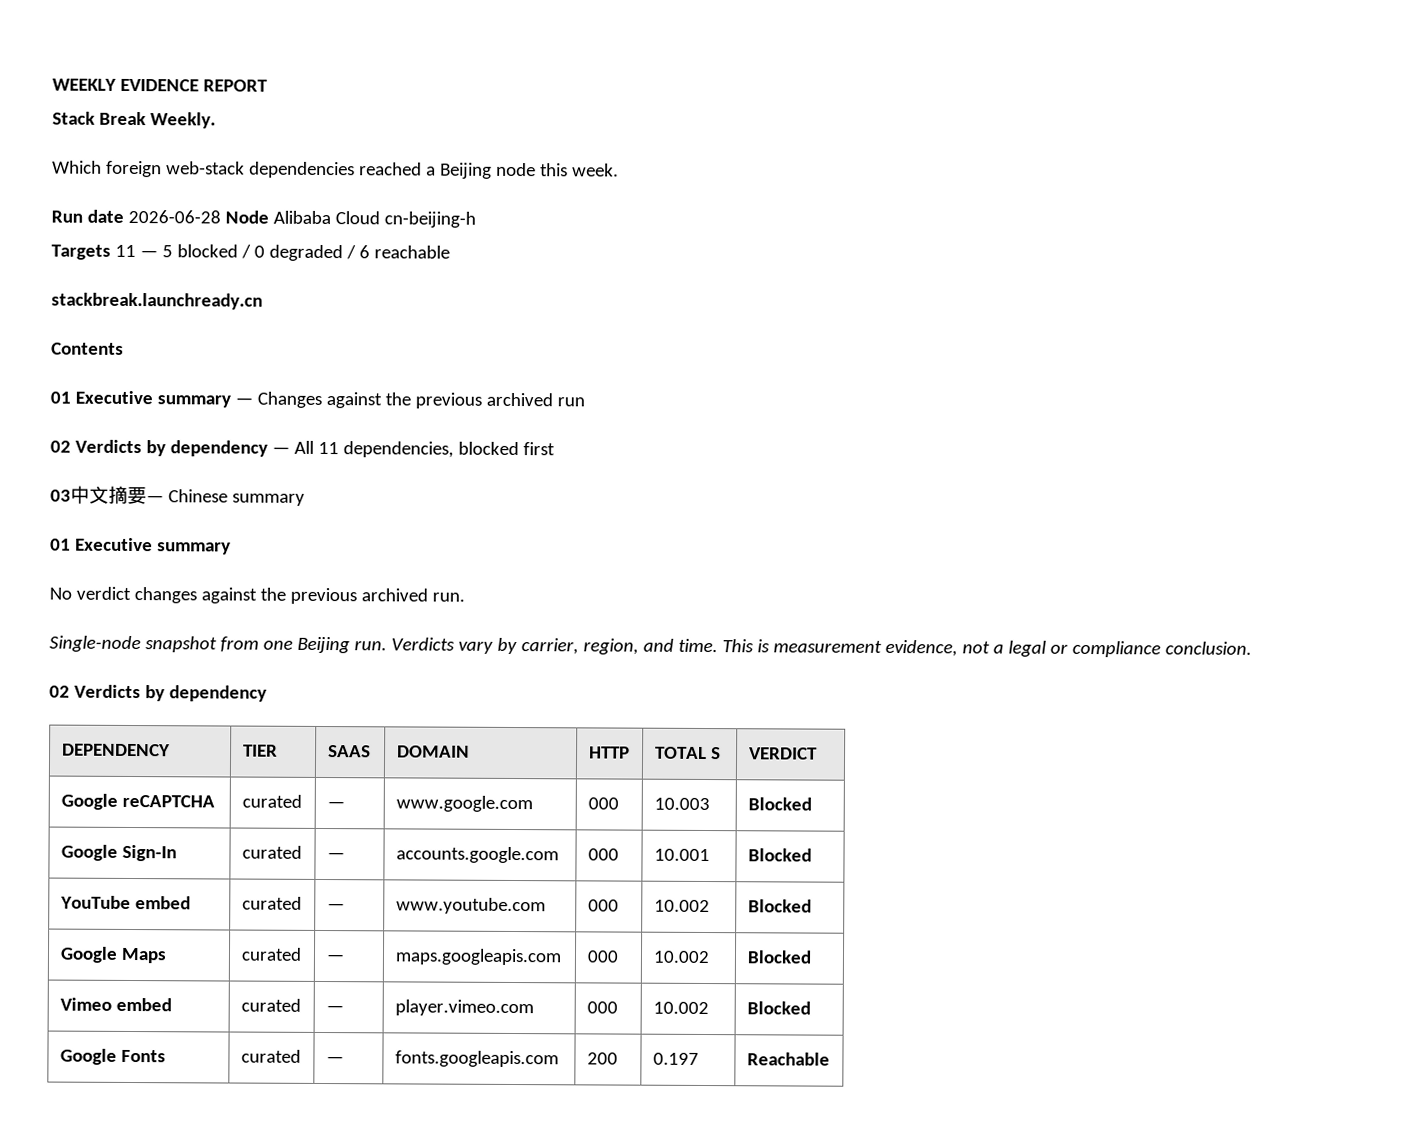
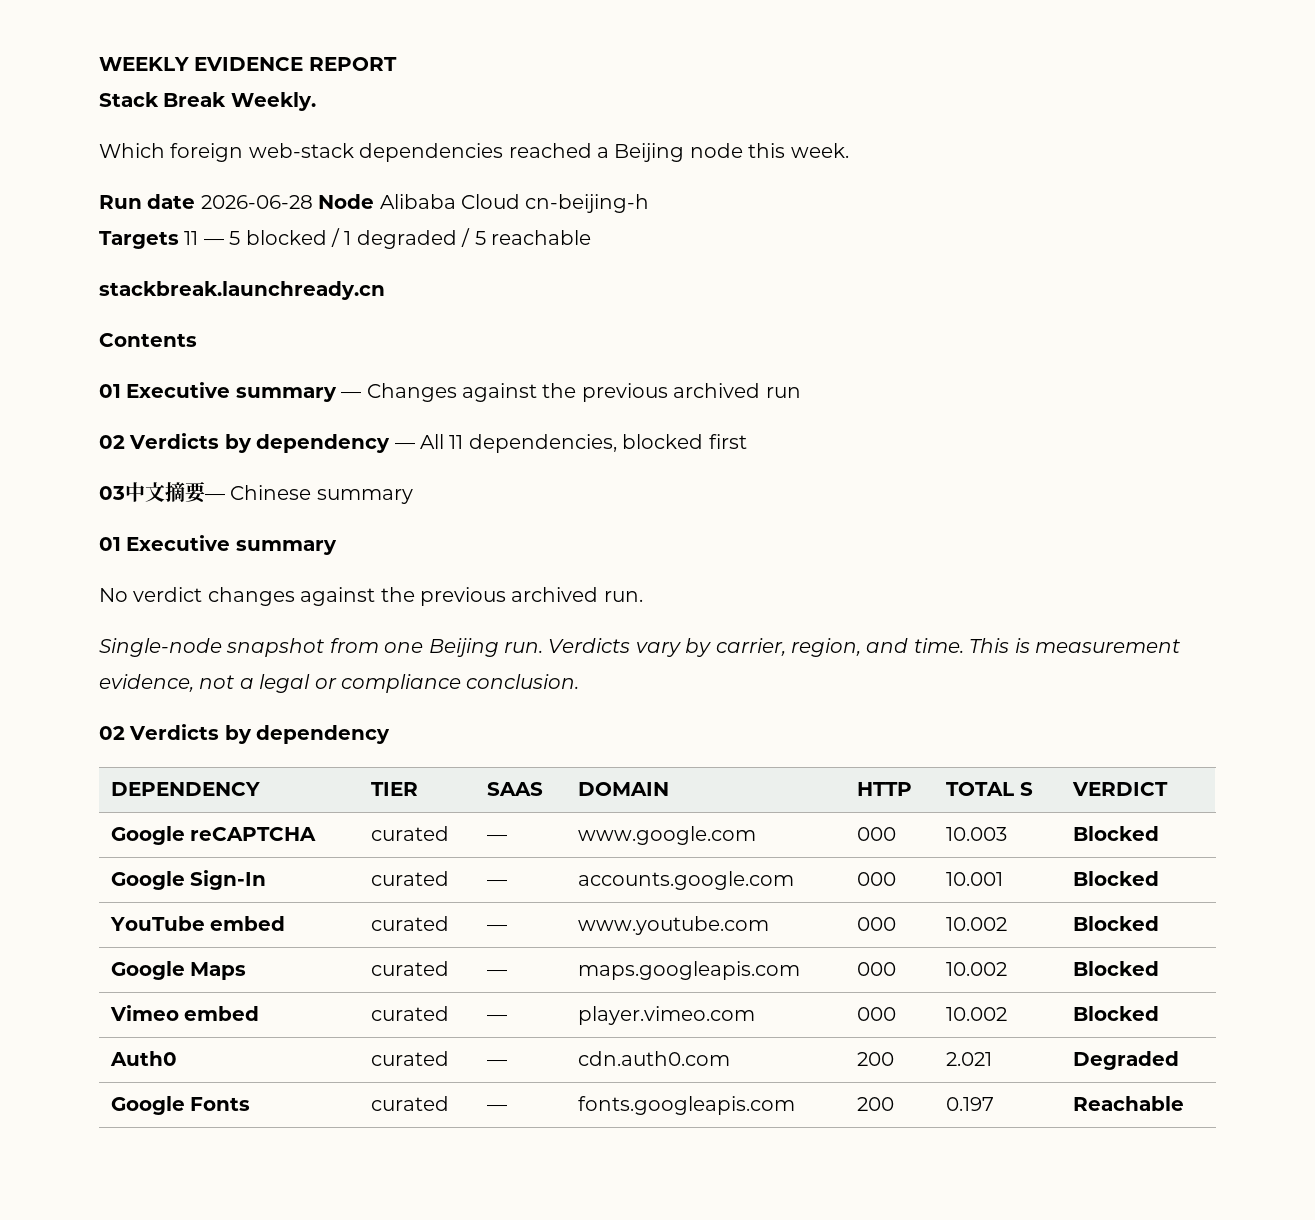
- Targets 11 — 5 blocked / 0 degraded / 6 reachable
+ Targets 11 — 5 blocked / 1 degraded / 5 reachable
+ Auth0 | curated | — | cdn.auth0.com | 200 | 2.021 | Degraded

